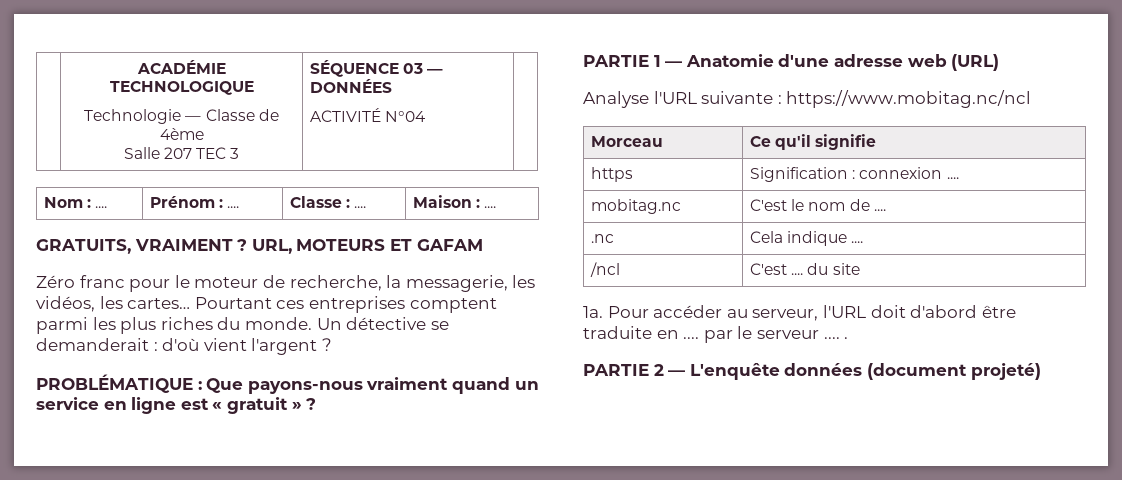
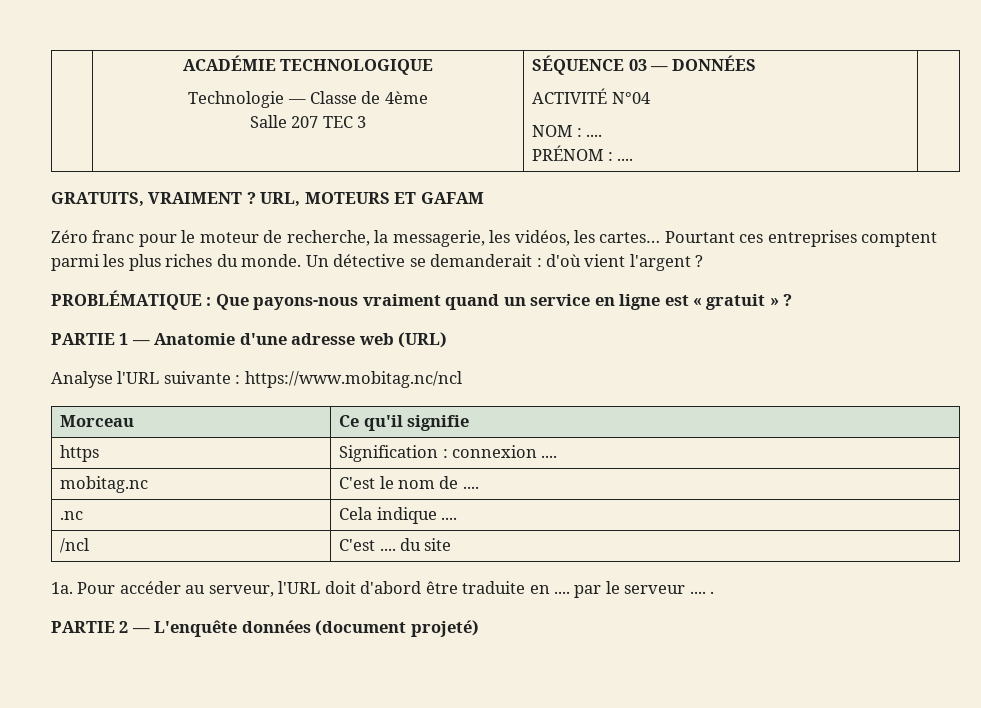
  | ACADÉMIE TECHNOLOGIQUE
  Technologie — Classe de 4ème
  Salle 207 TEC 3 | SÉQUENCE 03 — DONNÉES
- ACTIVITÉ N°04 |
- Nom : .... | Prénom : .... | Classe : .... | Maison : ....
+ ACTIVITÉ N°04
+ NOM : ....
+ PRÉNOM : .... |

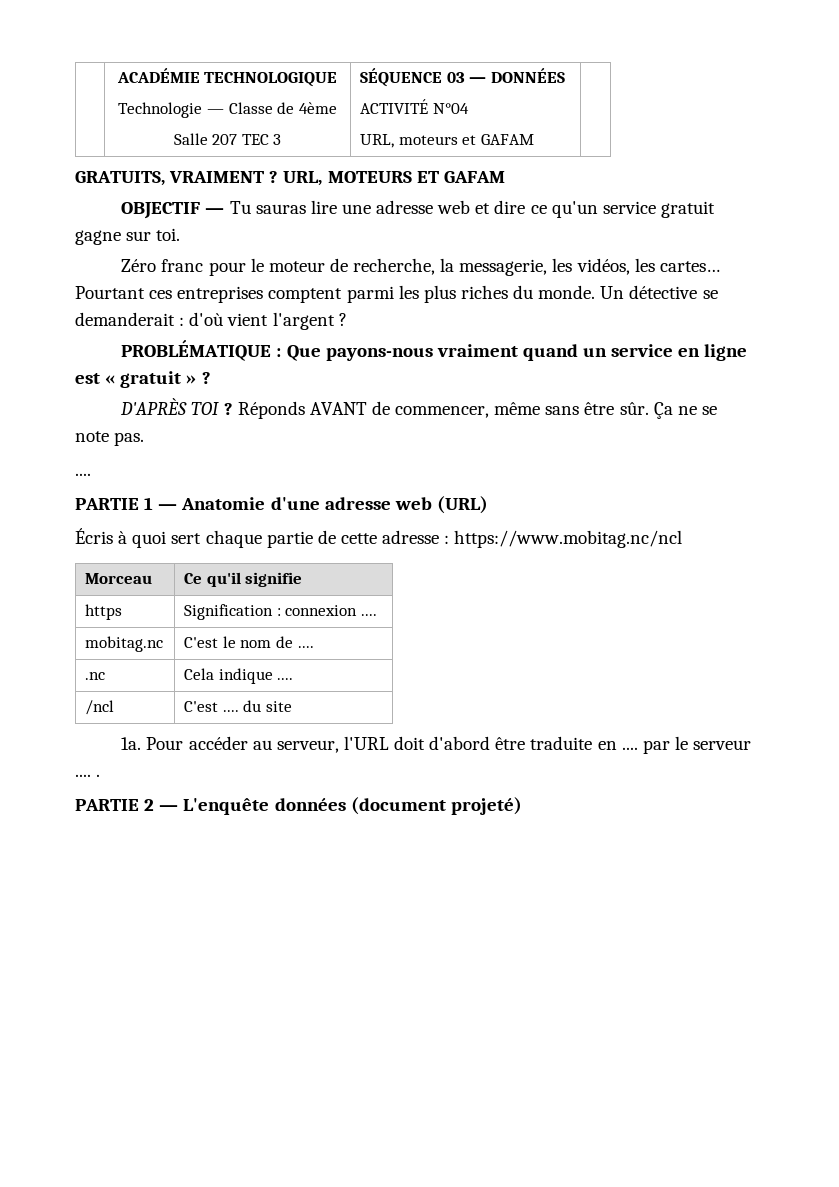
  | ACADÉMIE TECHNOLOGIQUE
  Technologie — Classe de 4ème
  Salle 207 TEC 3 | SÉQUENCE 03 — DONNÉES
  ACTIVITÉ N°04
- NOM : ....
- PRÉNOM : .... |
+ URL, moteurs et GAFAM |
+ OBJECTIF — Tu sauras lire une adresse web et dire ce qu'un service gratuit gagne sur toi.
+ D'APRÈS TOI ? Réponds AVANT de commencer, même sans être sûr. Ça ne se note pas.
+ ....
- Analyse l'URL suivante : https://www.mobitag.nc/ncl
+ Écris à quoi sert chaque partie de cette adresse : https://www.mobitag.nc/ncl

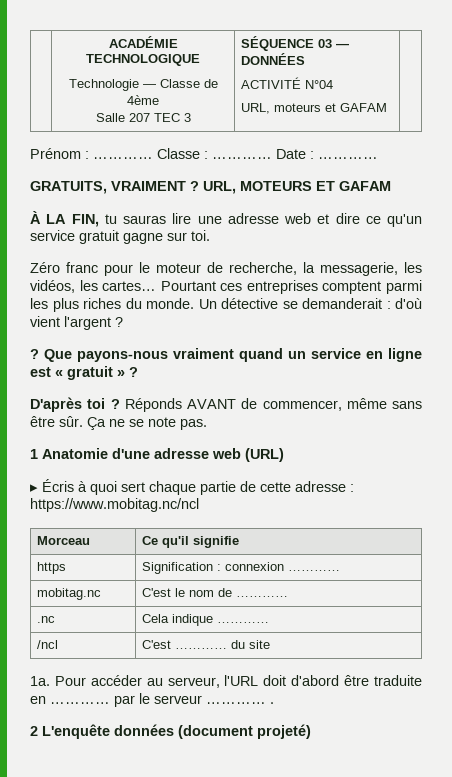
+ Prénom : ………… Classe : ………… Date : …………
- OBJECTIF — Tu sauras lire une adresse web et dire ce qu'un service gratuit gagne sur toi.
+ À LA FIN, tu sauras lire une adresse web et dire ce qu'un service gratuit gagne sur toi.
- PROBLÉMATIQUE : Que payons-nous vraiment quand un service en ligne est « gratuit » ?
+ ? Que payons-nous vraiment quand un service en ligne est « gratuit » ?
- D'APRÈS TOI ?
+ D'après toi ?
  Ça ne se note pas.
- ....
- PARTIE 1 — Anatomie d'une adresse web (URL)
+ 1 Anatomie d'une adresse web (URL)
- Écris à quoi sert chaque partie de cette adresse : https://www.mobitag.nc/ncl
+ ▸ Écris à quoi sert chaque partie de cette adresse : https://www.mobitag.nc/ncl
- https | Signification : connexion ....
+ https | Signification : connexion …………
- mobitag.nc | C'est le nom de ....
+ mobitag.nc | C'est le nom de …………
- .nc | Cela indique ....
+ .nc | Cela indique …………
- /ncl | C'est .... du site
+ /ncl | C'est ………… du site
- Pour accéder au serveur, l'URL doit d'abord être traduite en .... par le serveur .... .
+ Pour accéder au serveur, l'URL doit d'abord être traduite en ………… par le serveur ………… .
- PARTIE 2 — L'enquête données (document projeté)
+ 2 L'enquête données (document projeté)

